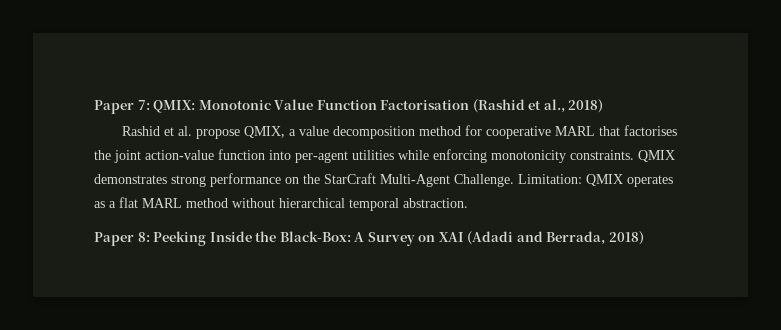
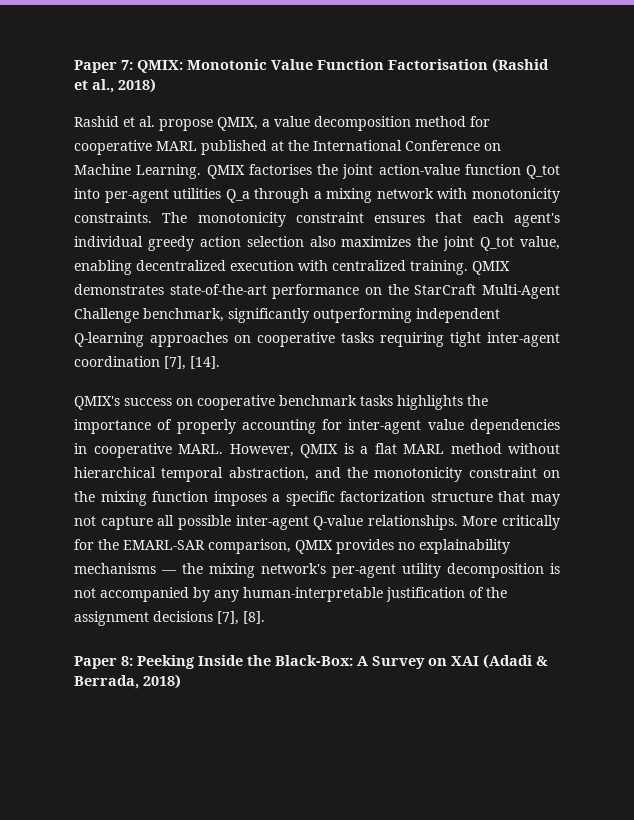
- Rashid et al. propose QMIX, a value decomposition method for cooperative MARL that factorises the joint action-value function into per-agent utilities while enforcing monotonicity constraints.
+ Rashid et al. propose QMIX, a value decomposition method for cooperative MARL published at the International Conference on Machine Learning. QMIX factorises the joint action-value function Q_tot into per-agent utilities Q_a through a mixing network with monotonicity constraints. The monotonicity constraint ensures that each agent's individual greedy action selection also maximizes the joint Q_tot value, enabling decentralized execution with centralized training.
- QMIX demonstrates strong performance on the StarCraft Multi-Agent Challenge. Limitation: QMIX operates as a flat MARL method without hierarchical temporal abstraction.
+ QMIX demonstrates state-of-the-art performance on the StarCraft Multi-Agent Challenge benchmark, significantly outperforming independent Q-learning approaches on cooperative tasks requiring tight inter-agent coordination [7], [14].
+ QMIX's success on cooperative benchmark tasks highlights the importance of properly accounting for inter-agent value dependencies in cooperative MARL. However, QMIX is a flat MARL method without hierarchical temporal abstraction, and the monotonicity constraint on the mixing function imposes a specific factorization structure that may not capture all possible inter-agent Q-value relationships. More critically for the EMARL-SAR comparison, QMIX provides no explainability mechanisms — the mixing network's per-agent utility decomposition is not accompanied by any human-interpretable justification of the assignment decisions [7], [8].
- Paper 8: Peeking Inside the Black-Box: A Survey on XAI (Adadi and Berrada, 2018)
+ Paper 8: Peeking Inside the Black-Box: A Survey on XAI (Adadi & Berrada, 2018)

